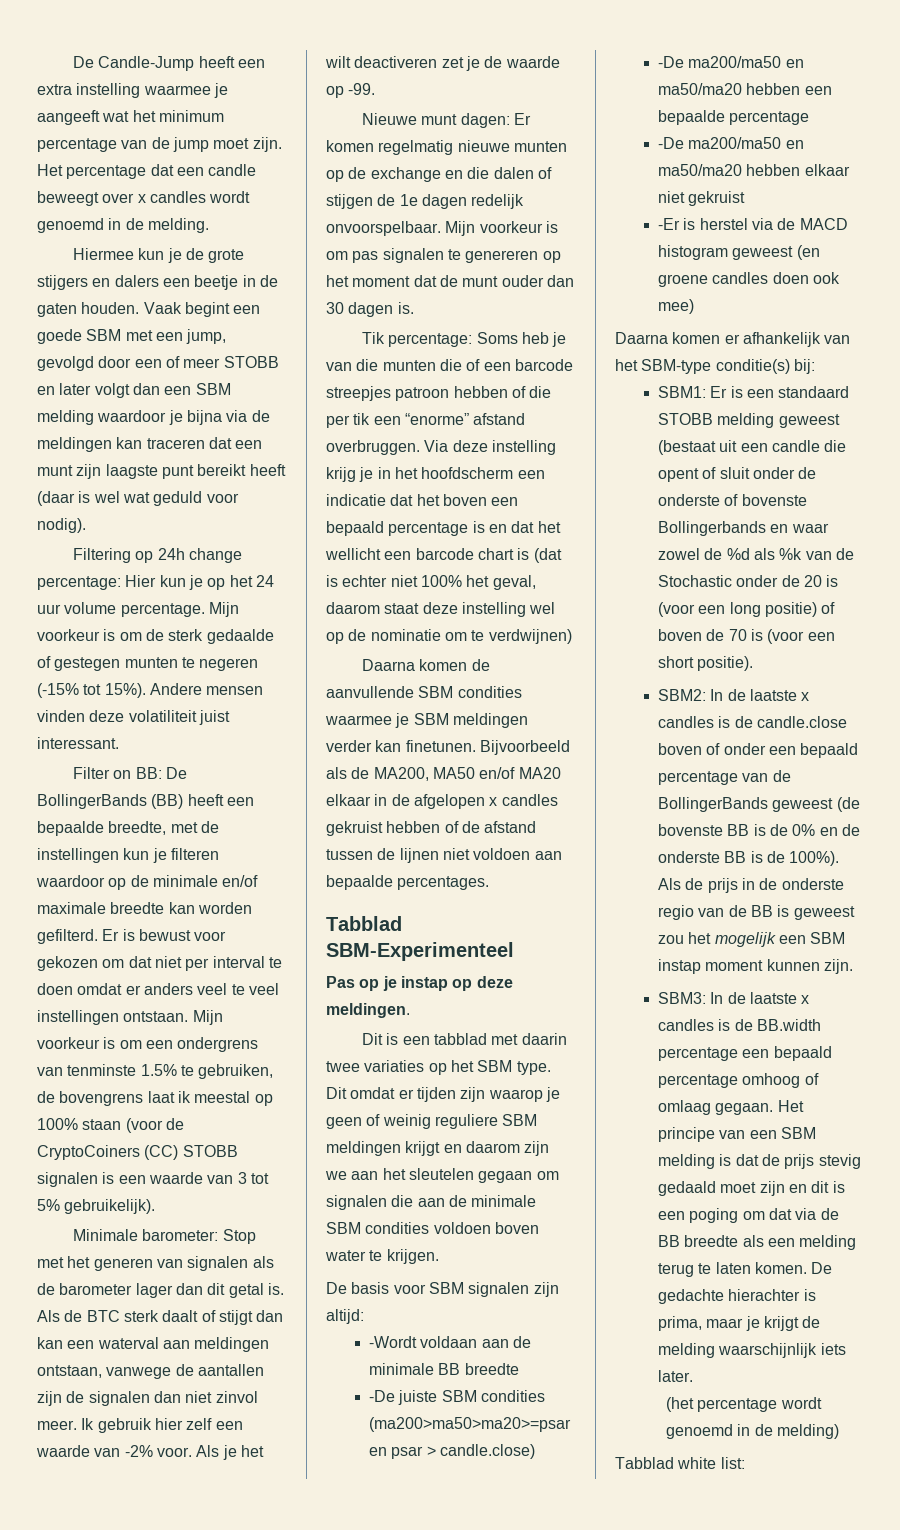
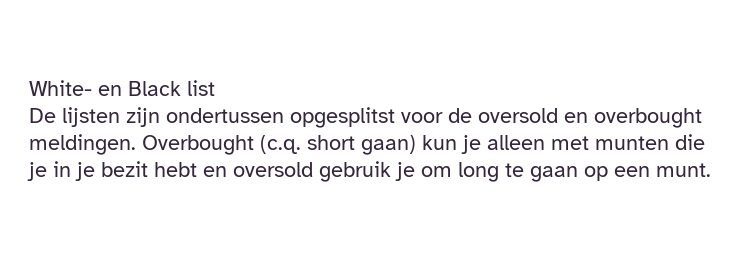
- De Candle-Jump heeft een extra instelling waarmee je aangeeft wat het minimum percentage van de jump moet zijn. Het percentage dat een candle beweegt over x candles wordt genoemd in de melding.
- Hiermee kun je de grote stijgers en dalers een beetje in de gaten houden. Vaak begint een goede SBM met een jump, gevolgd door een of meer STOBB en later volgt dan een SBM melding waardoor je bijna via de meldingen kan traceren dat een munt zijn laagste punt bereikt heeft (daar is wel wat geduld voor nodig).
- Filtering op 24h change percentage: Hier kun je op het 24 uur volume percentage. Mijn voorkeur is om de sterk gedaalde of gestegen munten te negeren (-15% tot 15%). Andere mensen vinden deze volatiliteit juist interessant.
- Filter on BB: De BollingerBands (BB) heeft een bepaalde breedte, met de instellingen kun je filteren waardoor op de minimale en/of maximale breedte kan worden gefilterd. Er is bewust voor gekozen om dat niet per interval te doen omdat er anders veel te veel instellingen ontstaan. Mijn voorkeur is om een ondergrens van tenminste 1.5% te gebruiken, de bovengrens laat ik meestal op 100% staan (voor de CryptoCoiners (CC) STOBB signalen is een waarde van 3 tot 5% gebruikelijk).
- Minimale barometer: Stop met het generen van signalen als de barometer lager dan dit getal is. Als de BTC sterk daalt of stijgt dan kan een waterval aan meldingen ontstaan, vanwege de aantallen zijn de signalen dan niet zinvol meer. Ik gebruik hier zelf een waarde van -2% voor. Als je het wilt deactiveren zet je de waarde op -99.
- Nieuwe munt dagen: Er komen regelmatig nieuwe munten op de exchange en die dalen of stijgen de 1e dagen redelijk onvoorspelbaar. Mijn voorkeur is om pas signalen te genereren op het moment dat de munt ouder dan 30 dagen is.
- Tik percentage: Soms heb je van die munten die of een barcode streepjes patroon hebben of die per tik een “enorme” afstand overbruggen. Via deze instelling krijg je in het hoofdscherm een indicatie dat het boven een bepaald percentage is en dat het wellicht een barcode chart is (dat is echter niet 100% het geval, daarom staat deze instelling wel op de nominatie om te verdwijnen)
- Daarna komen de aanvullende SBM condities waarmee je SBM meldingen verder kan finetunen. Bijvoorbeeld als de MA200, MA50 en/of MA20 elkaar in de afgelopen x candles gekruist hebben of de afstand tussen de lijnen niet voldoen aan bepaalde percentages.
- Tabblad SBM-Experimenteel
- Pas op je instap op deze meldingen.
- Dit is een tabblad met daarin twee variaties op het SBM type. Dit omdat er tijden zijn waarop je geen of weinig reguliere SBM meldingen krijgt en daarom zijn we aan het sleutelen gegaan om signalen die aan de minimale SBM condities voldoen boven water te krijgen.
- De basis voor SBM signalen zijn altijd:
- -Wordt voldaan aan de minimale BB breedte
- -De juiste SBM condities (ma200>ma50>ma20>=psar en psar > candle.close)
- -De ma200/ma50 en ma50/ma20 hebben een bepaalde percentage
- -De ma200/ma50 en ma50/ma20 hebben elkaar niet gekruist
- -Er is herstel via de MACD histogram geweest (en groene candles doen ook mee)
- Daarna komen er afhankelijk van het SBM-type conditie(s) bij:
- SBM1: Er is een standaard STOBB melding geweest (bestaat uit een candle die opent of sluit onder de onderste of bovenste Bollingerbands en waar zowel de %d als %k van de Stochastic onder de 20 is (voor een long positie) of boven de 70 is (voor een short positie).
- SBM2: In de laatste x candles is de candle.close boven of onder een bepaald percentage van de BollingerBands geweest (de bovenste BB is de 0% en de onderste BB is de 100%). Als de prijs in de onderste regio van de BB is geweest zou het mogelijk een SBM instap moment kunnen zijn.
- SBM3: In de laatste x candles is de BB.width percentage een bepaald percentage omhoog of omlaag gegaan. Het principe van een SBM melding is dat de prijs stevig gedaald moet zijn en dit is een poging om dat via de BB breedte als een melding terug te laten komen. De gedachte hierachter is prima, maar je krijgt de melding waarschijnlijk iets later.
- (het percentage wordt genoemd in de melding)
- Tabblad white list:
+ White- en Black list
+ De lijsten zijn ondertussen opgesplitst voor de oversold en overbought meldingen. Overbought (c.q. short gaan) kun je alleen met munten die je in je bezit hebt en oversold gebruik je om long te gaan op een munt.

